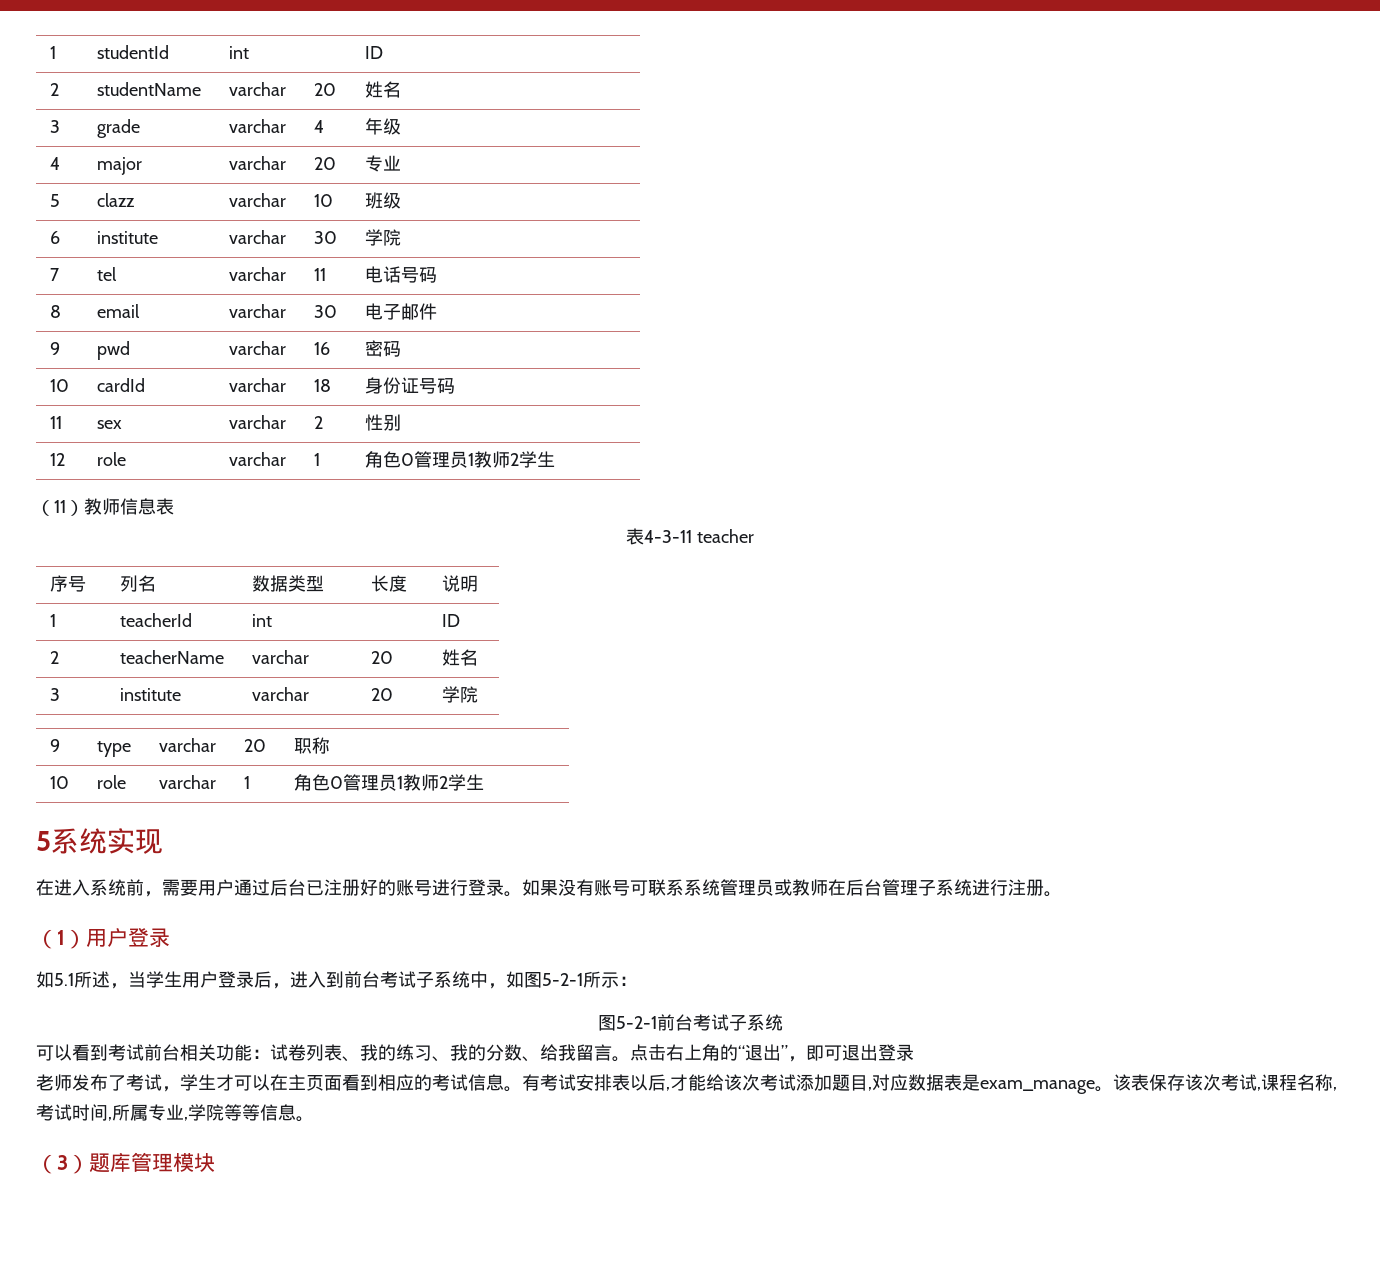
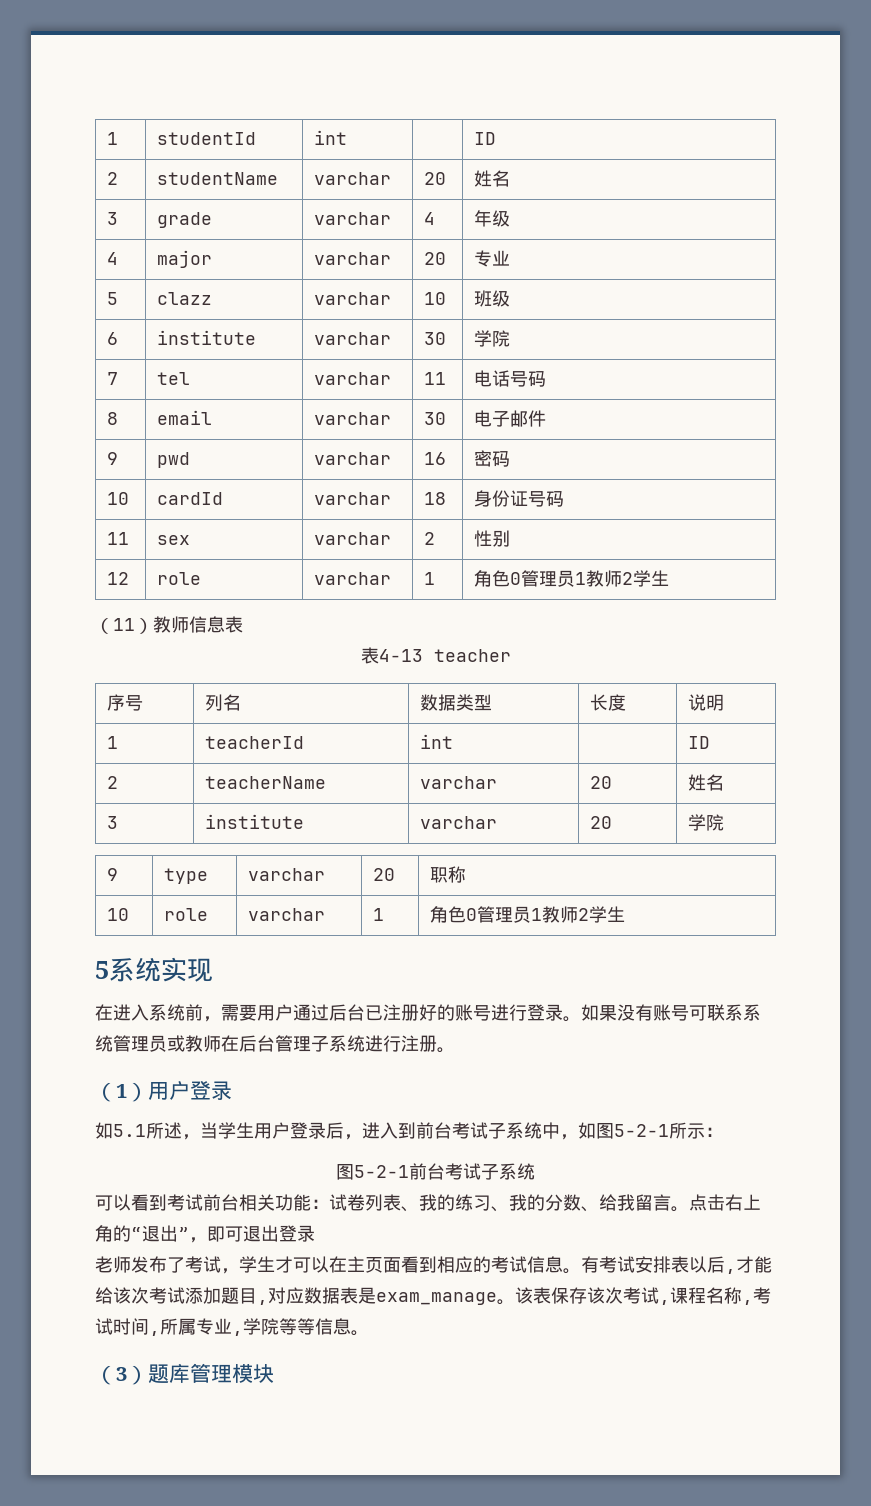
- 表4-3-11 teacher
+ 表4-13 teacher

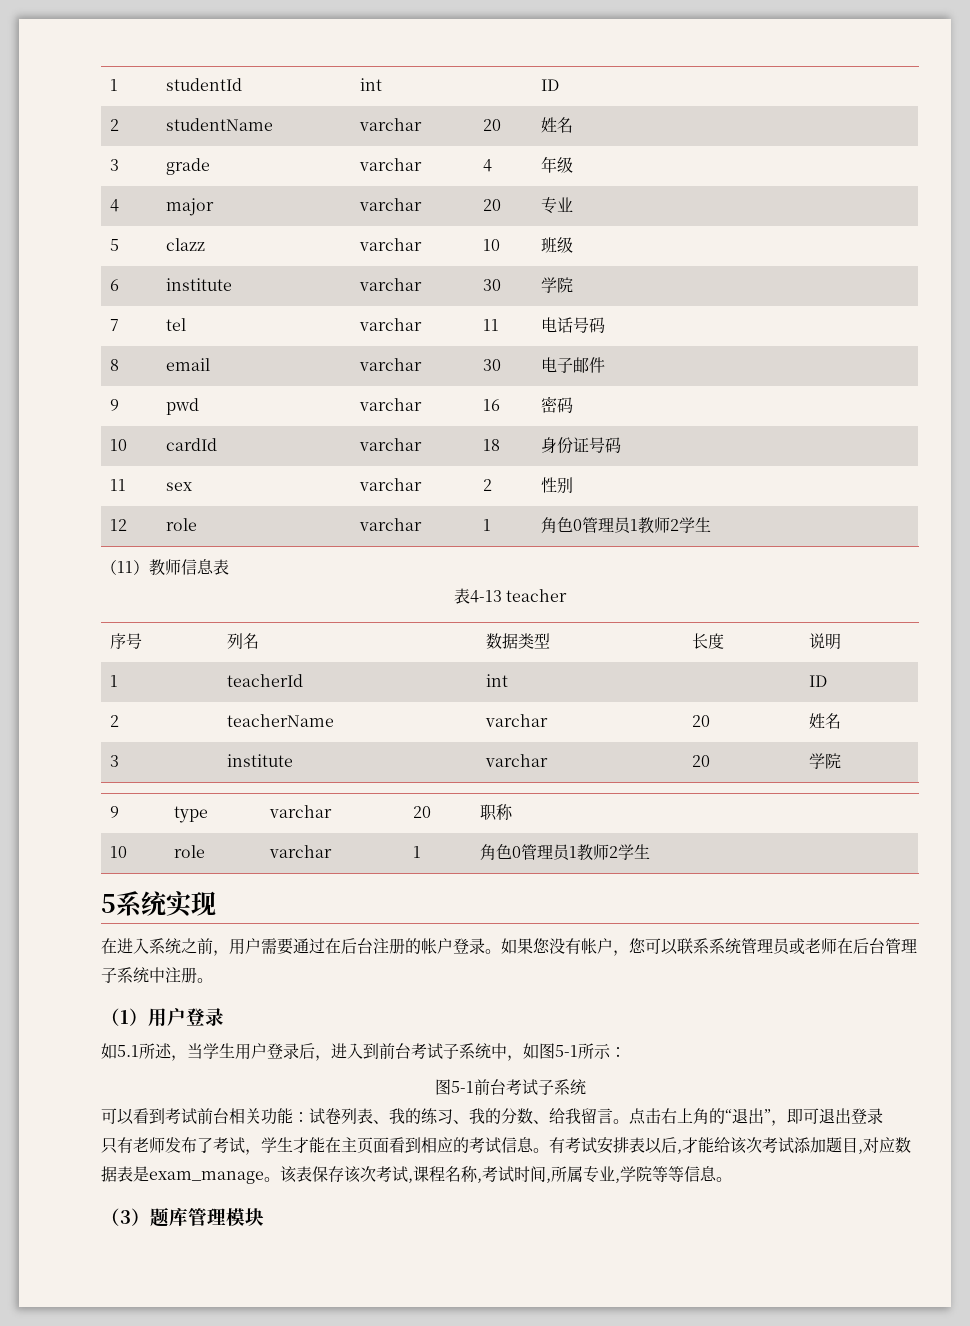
- 在进入系统前，需要用户通过后台已注册好的账号进行登录。如果没有账号可联系系统管理员或教师在后台管理子系统进行注册。
+ 在进入系统之前，用户需要通过在后台注册的帐户登录。如果您没有帐户，您可以联系系统管理员或老师在后台管理子系统中注册。
- 如5.1所述，当学生用户登录后，进入到前台考试子系统中，如图5-2-1所示：
+ 如5.1所述，当学生用户登录后，进入到前台考试子系统中，如图5-1所示：
- 图5-2-1前台考试子系统
+ 图5-1前台考试子系统
- 老师发布了考试，学生才可以在主页面看到相应的考试信息。
+ 只有老师发布了考试，学生才能在主页面看到相应的考试信息。

